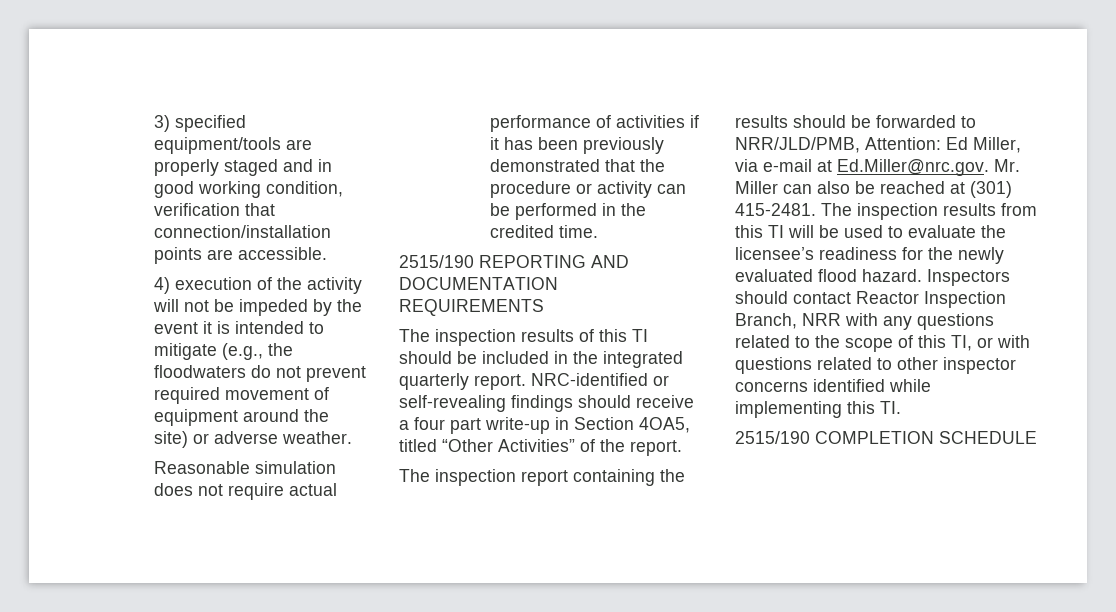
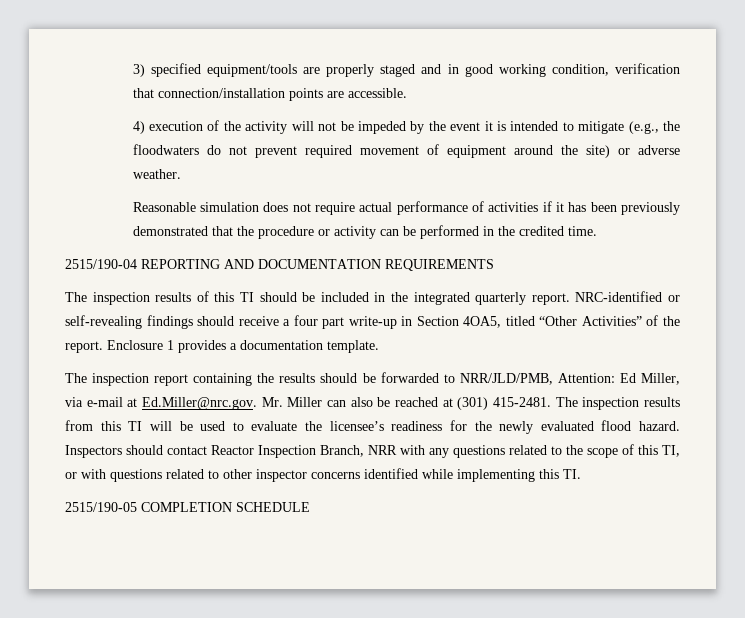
- 2515/190 REPORTING AND DOCUMENTATION REQUIREMENTS
+ 2515/190-04 REPORTING AND DOCUMENTATION REQUIREMENTS
+ Enclosure 1 provides a documentation template.
- 2515/190 COMPLETION SCHEDULE
+ 2515/190-05 COMPLETION SCHEDULE

